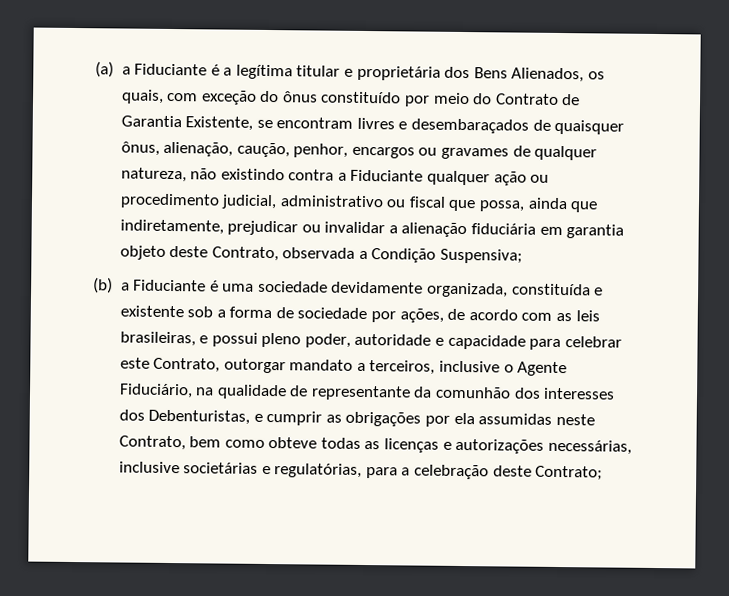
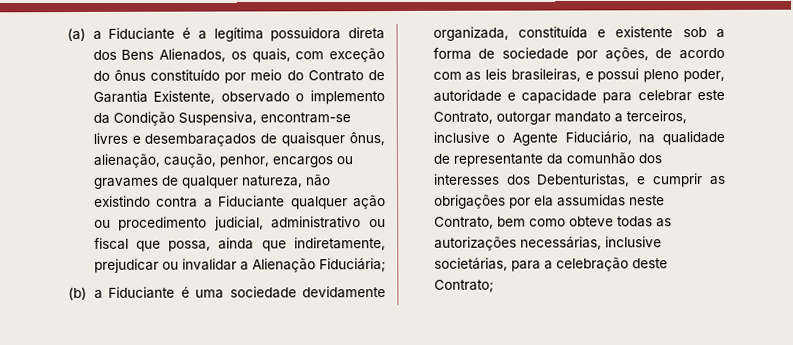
- (a) a Fiduciante é a legítima titular e proprietária dos Bens Alienados, os quais, com exceção do ônus constituído por meio do Contrato de Garantia Existente, se encontram livres e desembaraçados de quaisquer ônus, alienação, caução, penhor, encargos ou gravames de qualquer natureza, não existindo contra a Fiduciante qualquer ação ou procedimento judicial, administrativo ou fiscal que possa, ainda que indiretamente, prejudicar ou invalidar a alienação fiduciária em garantia objeto deste Contrato, observada a Condição Suspensiva;
+ (a) a Fiduciante é a legítima possuidora direta dos Bens Alienados, os quais, com exceção do ônus constituído por meio do Contrato de Garantia Existente, observado o implemento da Condição Suspensiva, encontram-se livres e desembaraçados de quaisquer ônus, alienação, caução, penhor, encargos ou gravames de qualquer natureza, não existindo contra a Fiduciante qualquer ação ou procedimento judicial, administrativo ou fiscal que possa, ainda que indiretamente, prejudicar ou invalidar a Alienação Fiduciária;
- (b) a Fiduciante é uma sociedade devidamente organizada, constituída e existente sob a forma de sociedade por ações, de acordo com as leis brasileiras, e possui pleno poder, autoridade e capacidade para celebrar este Contrato, outorgar mandato a terceiros, inclusive o Agente Fiduciário, na qualidade de representante da comunhão dos interesses dos Debenturistas, e cumprir as obrigações por ela assumidas neste Contrato, bem como obteve todas as licenças e autorizações necessárias, inclusive societárias e regulatórias, para a celebração deste Contrato;
+ (b) a Fiduciante é uma sociedade devidamente organizada, constituída e existente sob a forma de sociedade por ações, de acordo com as leis brasileiras, e possui pleno poder, autoridade e capacidade para celebrar este Contrato, outorgar mandato a terceiros, inclusive o Agente Fiduciário, na qualidade de representante da comunhão dos interesses dos Debenturistas, e cumprir as obrigações por ela assumidas neste Contrato, bem como obteve todas as autorizações necessárias, inclusive societárias, para a celebração deste Contrato;

